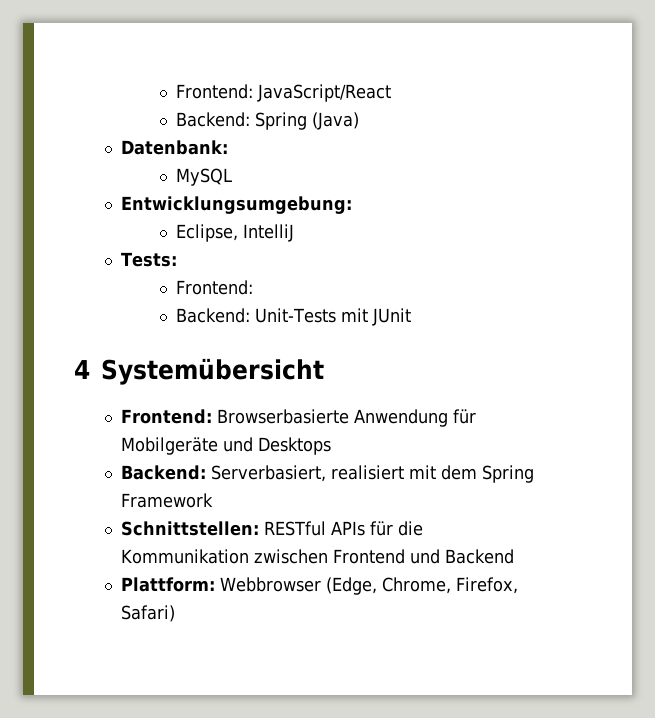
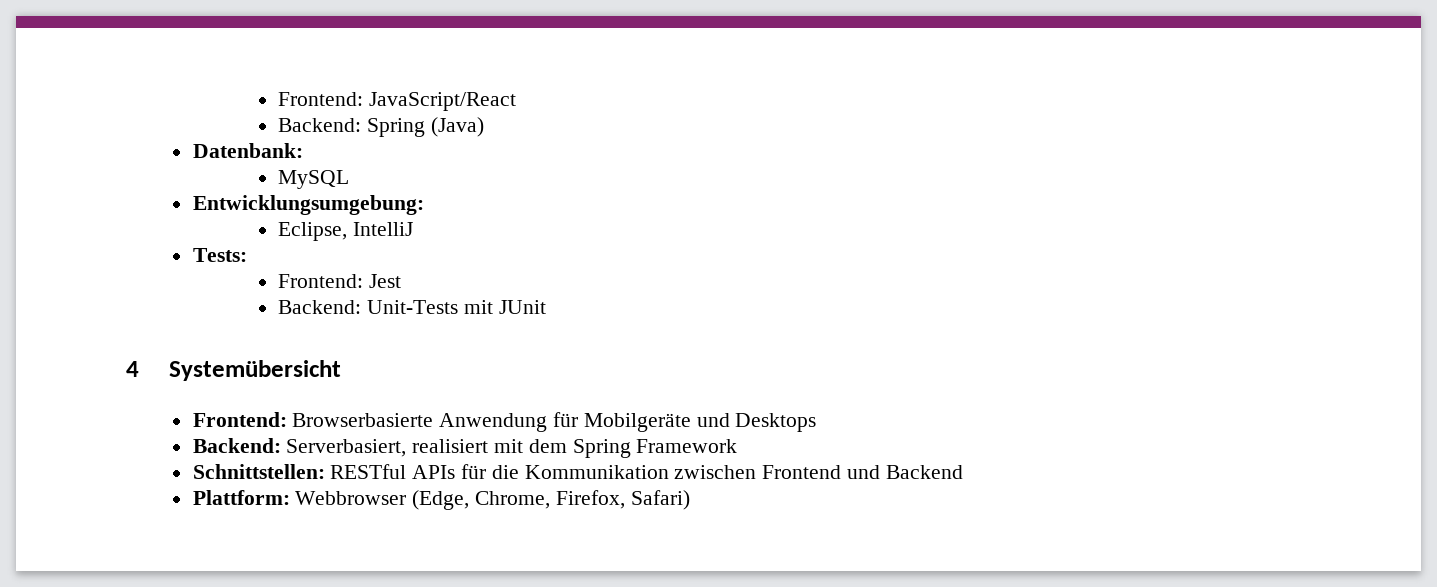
  Tests:
- Frontend:
+ Frontend: Jest

